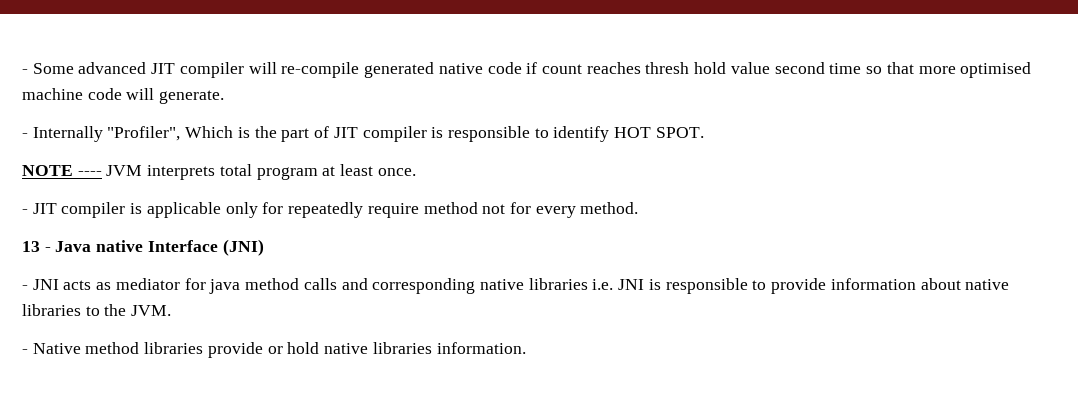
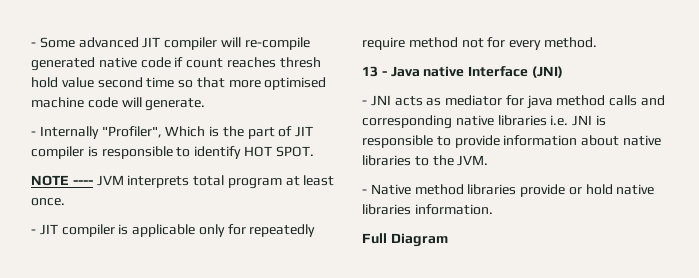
+ Full Diagram

